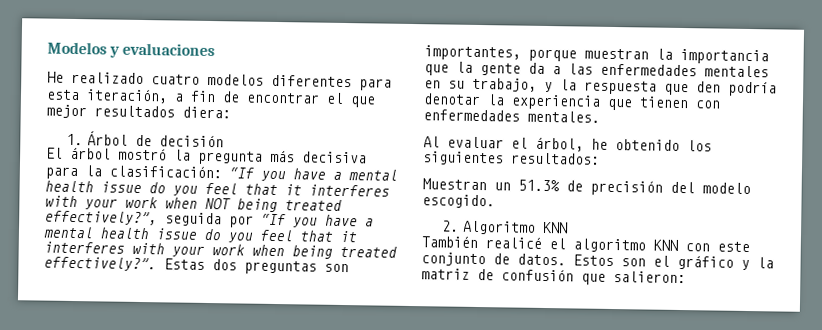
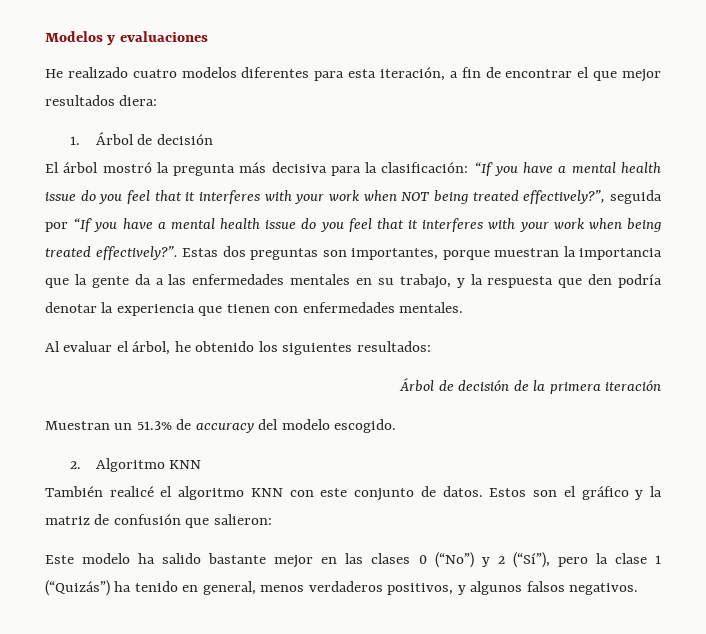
+ Árbol de decisión de la primera iteración
- Muestran un 51.3% de precisión del modelo escogido.
+ Muestran un 51.3% de accuracy del modelo escogido.
+ Este modelo ha salido bastante mejor en las clases 0 (“No”) y 2 (“Sí”), pero la clase 1 (“Quizás”) ha tenido en general, menos verdaderos positivos, y algunos falsos negativos.

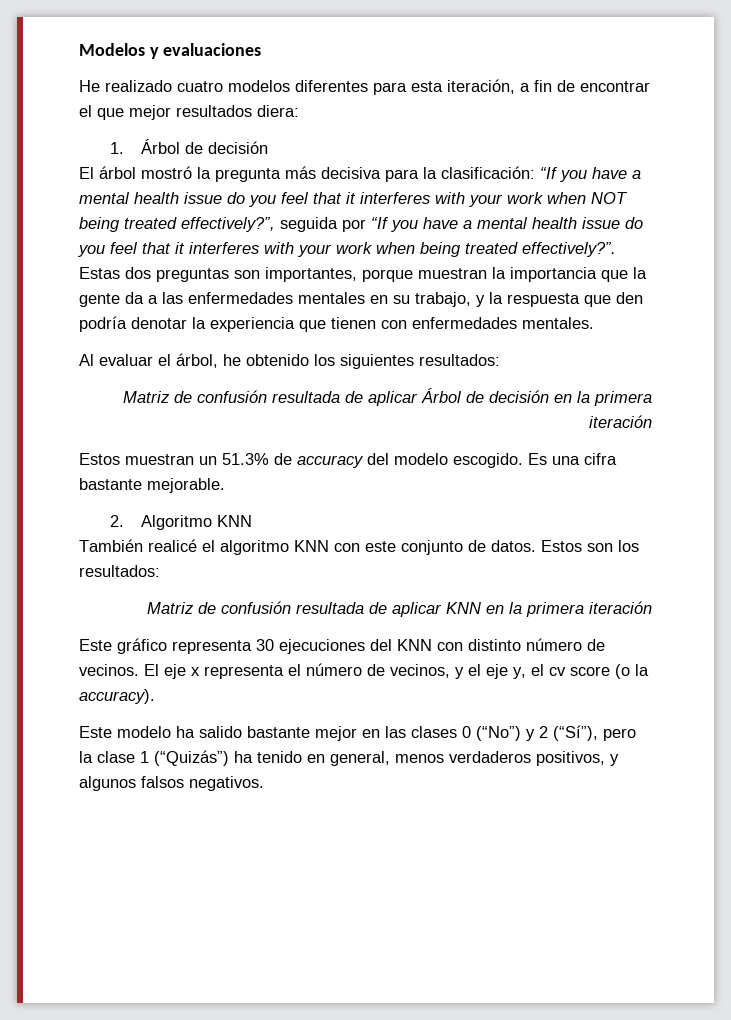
- Árbol de decisión de la primera iteración
- Muestran un 51.3% de accuracy del modelo escogido.
+ Matriz de confusión resultada de aplicar Árbol de decisión en la primera iteración
+ Estos muestran un 51.3% de accuracy del modelo escogido. Es una cifra bastante mejorable.
- Estos son el gráfico y la matriz de confusión que salieron:
+ Estos son los resultados:
+ Matriz de confusión resultada de aplicar KNN en la primera iteración
+ Este gráfico representa 30 ejecuciones del KNN con distinto número de vecinos. El eje x representa el número de vecinos, y el eje y, el cv score (o la accuracy).

